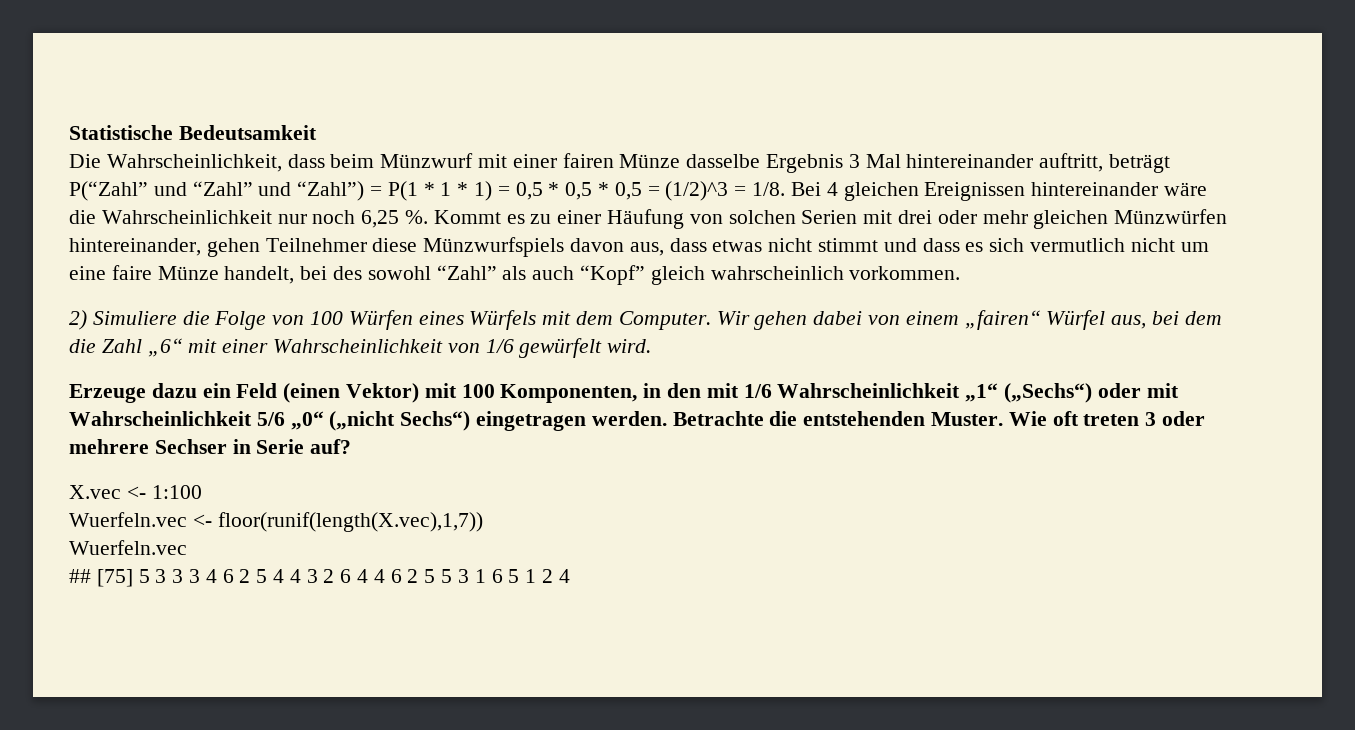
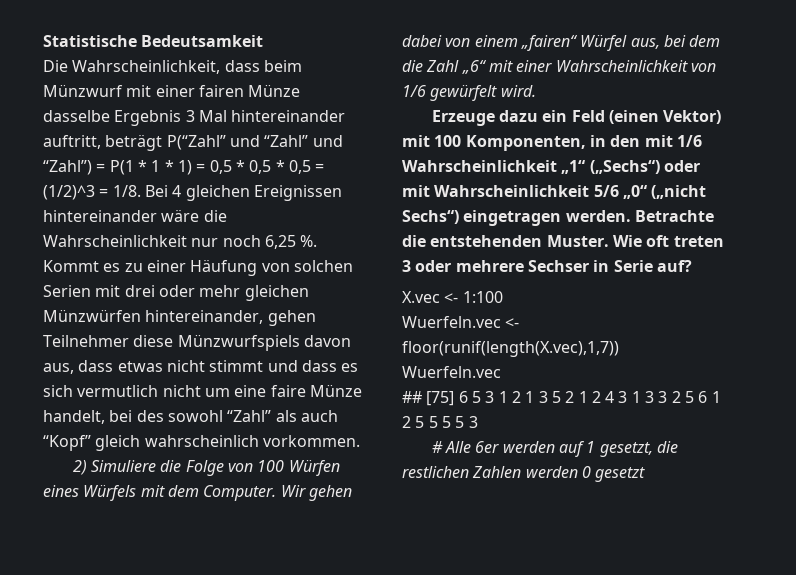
- ## [75] 5 3 3 3 4 6 2 5 4 4 3 2 6 4 4 6 2 5 5 3 1 6 5 1 2 4
+ ## [75] 6 5 3 1 2 1 3 5 2 1 2 4 3 1 3 3 2 5 6 1 2 5 5 5 5 3
+ # Alle 6er werden auf 1 gesetzt, die restlichen Zahlen werden 0 gesetzt

